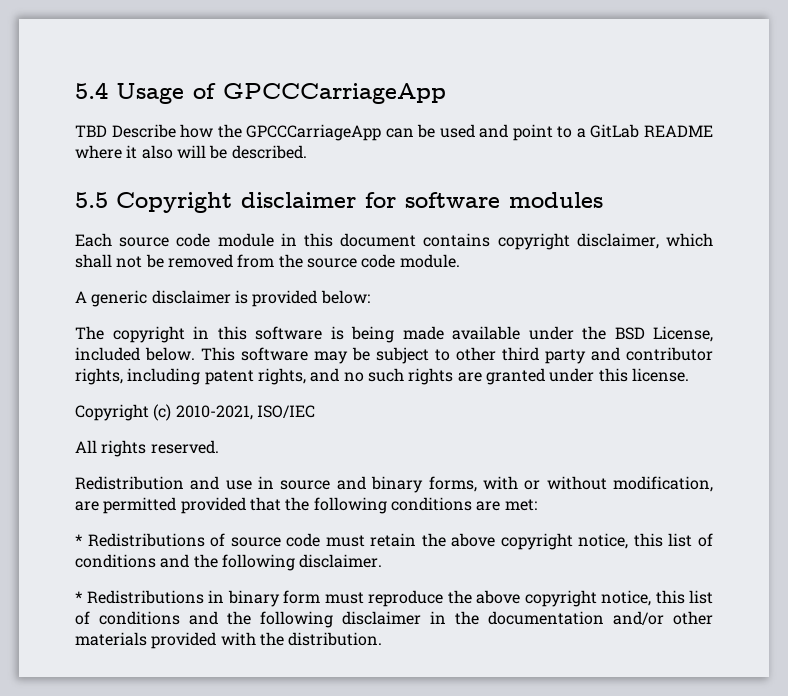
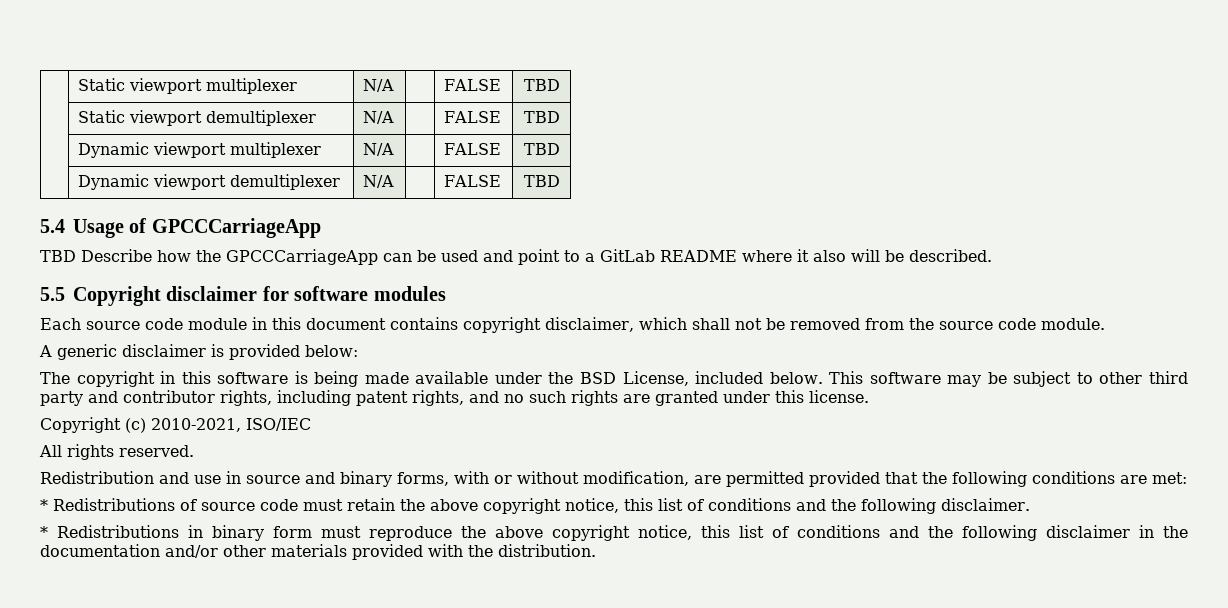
+ | Static viewport multiplexer | N/A | | FALSE | TBD
+ | Static viewport demultiplexer | N/A | | FALSE | TBD
+ | Dynamic viewport multiplexer | N/A | | FALSE | TBD
+ | Dynamic viewport demultiplexer | N/A | | FALSE | TBD

